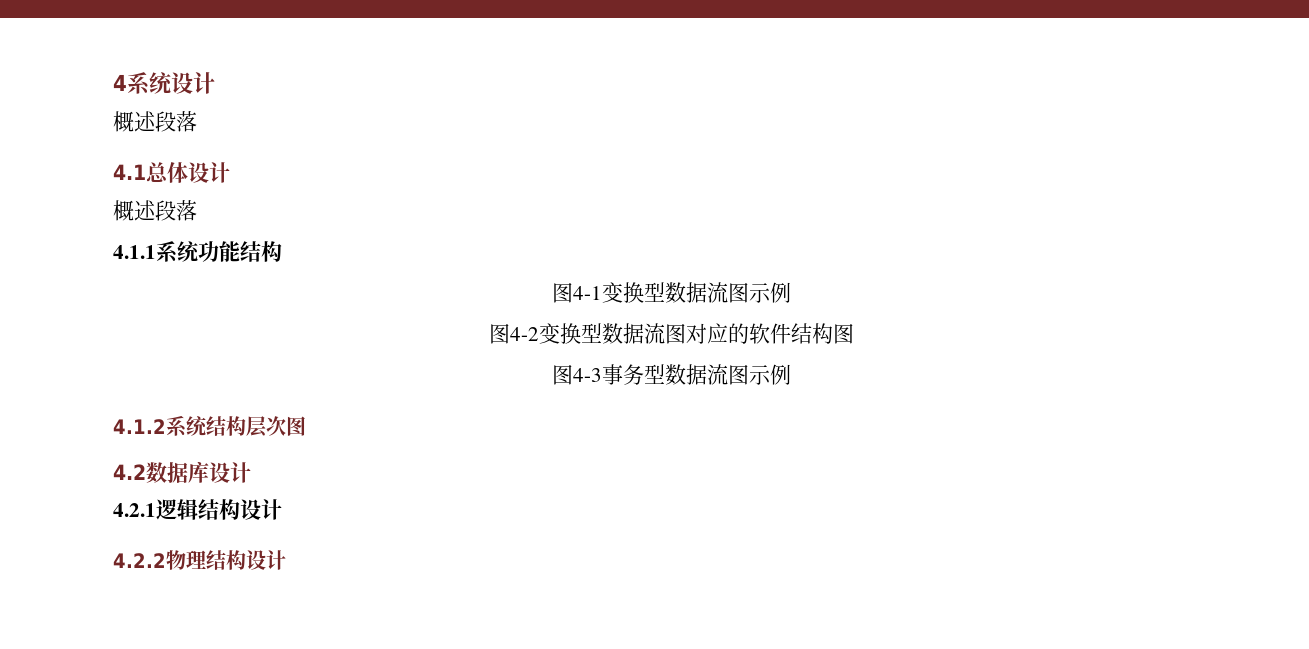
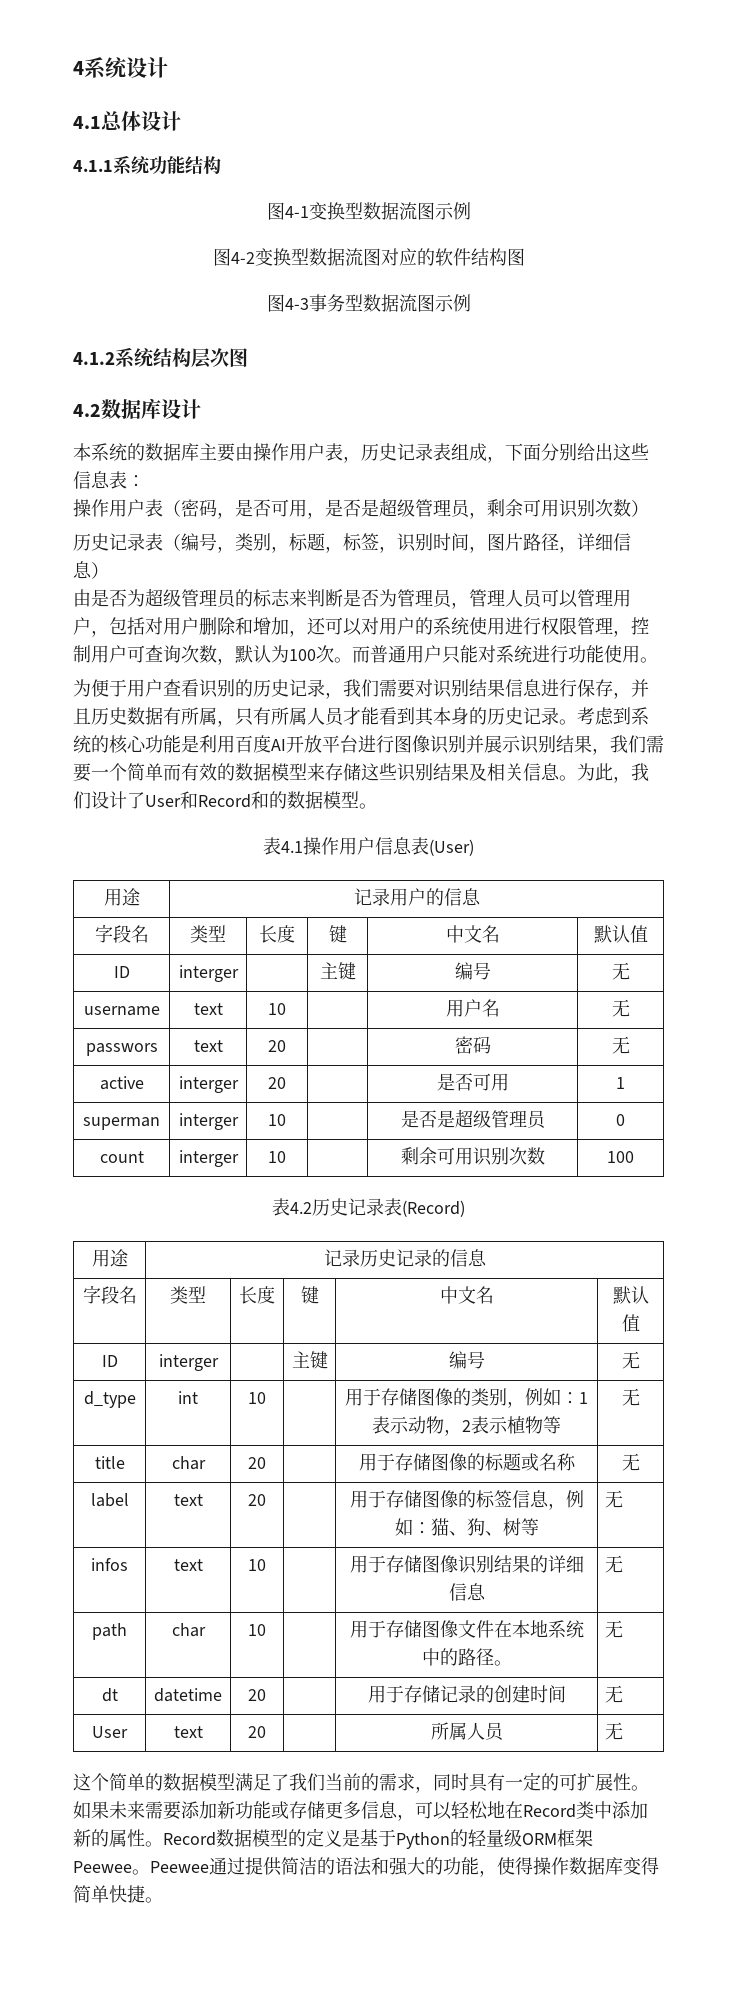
  4系统设计
- 概述段落
  4.1总体设计
- 概述段落
- 4.2.1逻辑结构设计
- 4.2.2物理结构设计
+ 本系统的数据库主要由操作用户表，历史记录表组成，下面分别给出这些信息表：
+ 操作用户表（密码，是否可用，是否是超级管理员，剩余可用识别次数）
+ 历史记录表（编号，类别，标题，标签，识别时间，图片路径，详细信息）
+ 由是否为超级管理员的标志来判断是否为管理员，管理人员可以管理用户，包括对用户删除和增加，还可以对用户的系统使用进行权限管理，控制用户可查询次数，默认为100次。而普通用户只能对系统进行功能使用。
+ 为便于用户查看识别的历史记录，我们需要对识别结果信息进行保存，并且历史数据有所属，只有所属人员才能看到其本身的历史记录。考虑到系统的核心功能是利用百度AI开放平台进行图像识别并展示识别结果，我们需要一个简单而有效的数据模型来存储这些识别结果及相关信息。为此，我们设计了User和Record和的数据模型。
+ 表4.1操作用户信息表(User)
+ 用途 | 记录用户的信息
+ 字段名 | 类型 | 长度 | 键 | 中文名 | 默认值
+ ID | interger | | 主键 | 编号 | 无
+ username | text | 10 | | 用户名 | 无
+ passwors | text | 20 | | 密码 | 无
+ active | interger | 20 | | 是否可用 | 1
+ superman | interger | 10 | | 是否是超级管理员 | 0
+ count | interger | 10 | | 剩余可用识别次数 | 100
+ 表4.2历史记录表(Record)
+ 用途 | 记录历史记录的信息
+ 字段名 | 类型 | 长度 | 键 | 中文名 | 默认值
+ ID | interger | | 主键 | 编号 | 无
+ d_type | int | 10 | | 用于存储图像的类别，例如：1表示动物，2表示植物等 | 无
+ title | char | 20 | | 用于存储图像的标题或名称 | 无
+ label | text | 20 | | 用于存储图像的标签信息，例如：猫、狗、树等 | 无
+ infos | text | 10 | | 用于存储图像识别结果的详细信息 | 无
+ path | char | 10 | | 用于存储图像文件在本地系统中的路径。 | 无
+ dt | datetime | 20 | | 用于存储记录的创建时间 | 无
+ User | text | 20 | | 所属人员 | 无
+ 这个简单的数据模型满足了我们当前的需求，同时具有一定的可扩展性。如果未来需要添加新功能或存储更多信息，可以轻松地在Record类中添加新的属性。Record数据模型的定义是基于Python的轻量级ORM框架Peewee。Peewee通过提供简洁的语法和强大的功能，使得操作数据库变得简单快捷。

